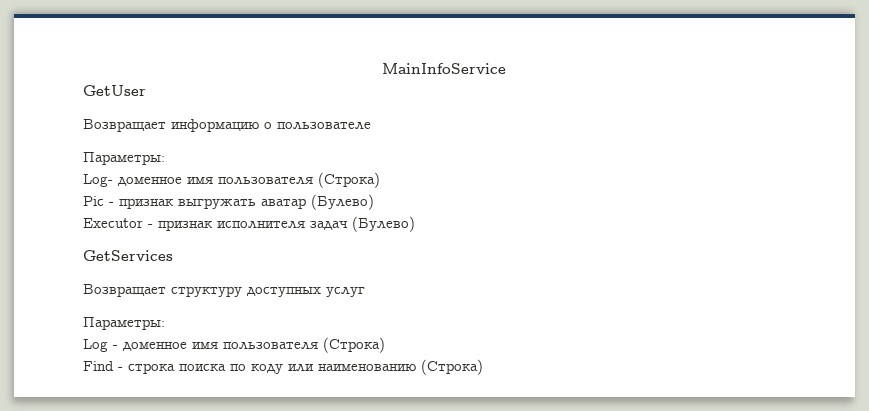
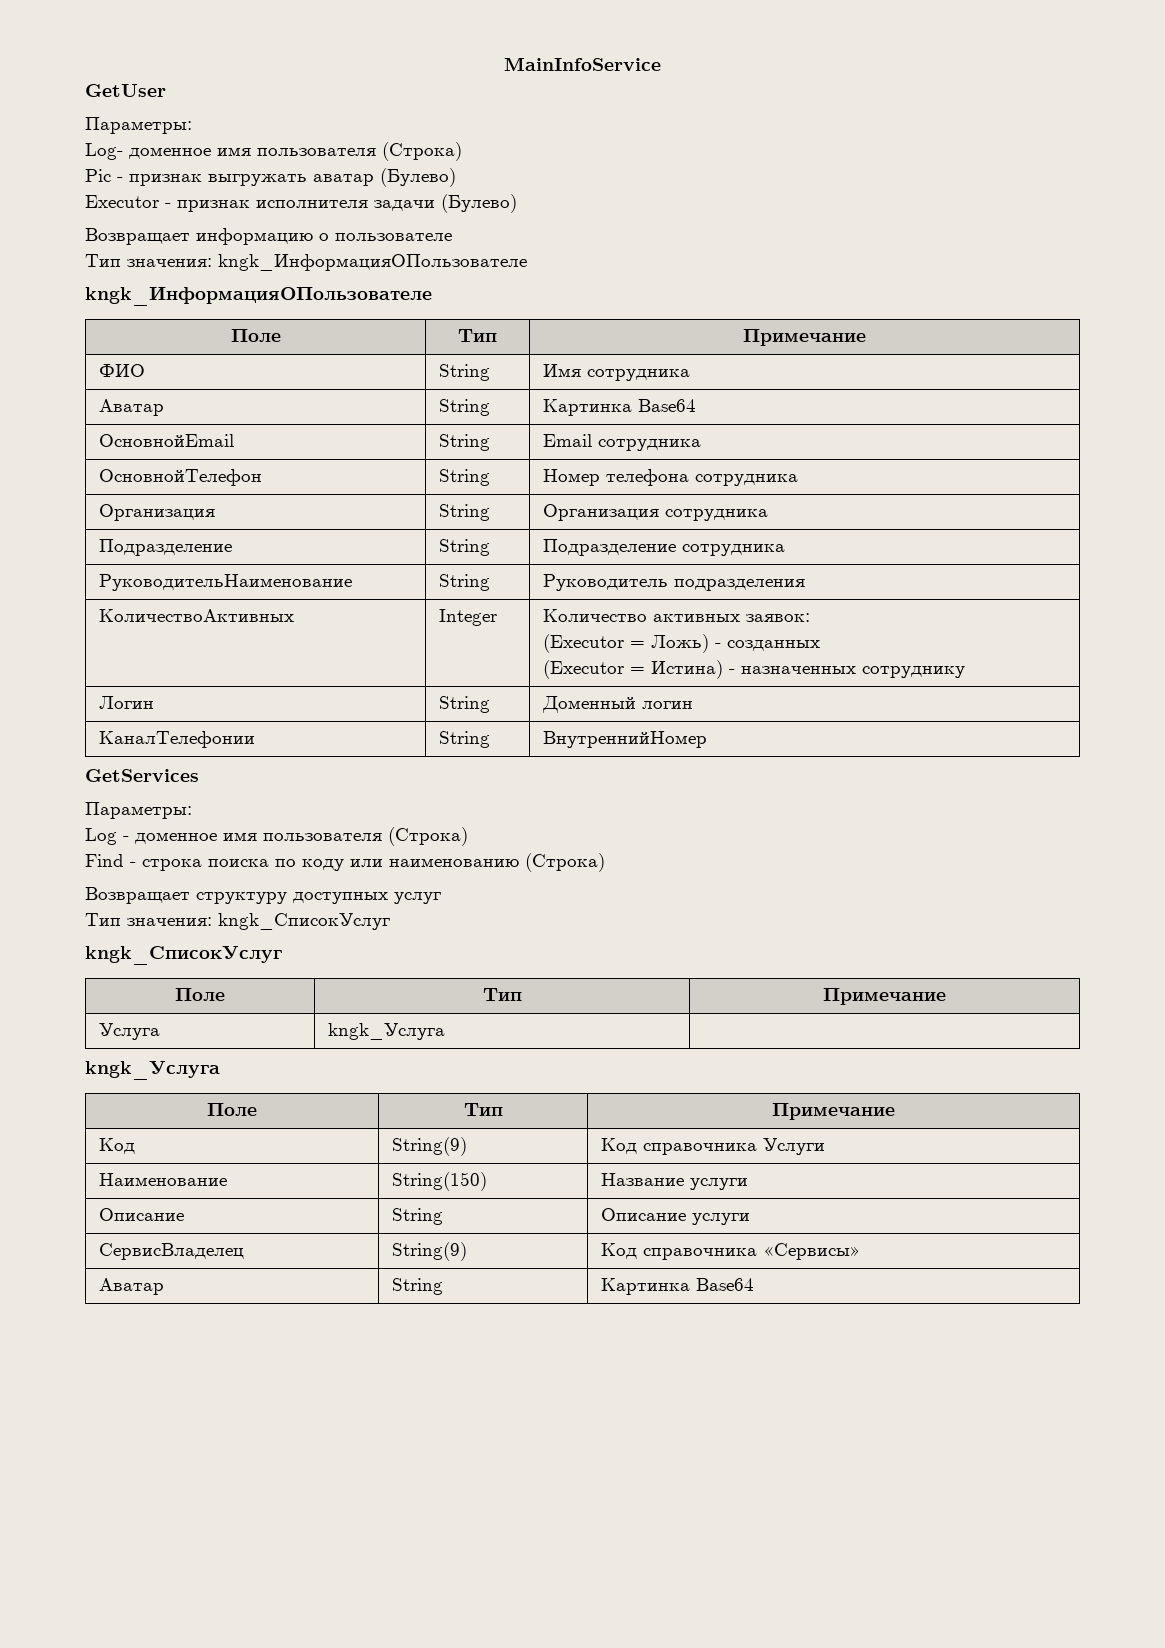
- Возвращает информацию о пользователе
- Executor - признак исполнителя задач (Булево)
+ Executor - признак исполнителя задачи (Булево)
+ Возвращает информацию о пользователе
+ Тип значения: kngk_ИнформацияОПользователе
+ kngk_ИнформацияОПользователе
+ Поле | Тип | Примечание
+ ФИО | String | Имя сотрудника
+ Аватар | String | Картинка Base64
+ ОсновнойEmail | String | Email сотрудника
+ ОсновнойТелефон | String | Номер телефона сотрудника
+ Организация | String | Организация сотрудника
+ Подразделение | String | Подразделение сотрудника
+ РуководительНаименование | String | Руководитель подразделения
+ КоличествоАктивных | Integer | Количество активных заявок:
+ (Executor = Ложь) - созданных
+ (Executor = Истина) - назначенных сотруднику
+ Логин | String | Доменный логин
+ КаналТелефонии | String | ВнутреннийНомер
  GetServices
- Возвращает структуру доступных услуг
+ Возвращает структуру доступных услуг
+ Тип значения: kngk_СписокУслуг
+ kngk_СписокУслуг
+ Поле | Тип | Примечание
+ Услуга | kngk_Услуга |
+ kngk_Услуга
+ Поле | Тип | Примечание
+ Код | String(9) | Код справочника Услуги
+ Наименование | String(150) | Название услуги
+ Описание | String | Описание услуги
+ СервисВладелец | String(9) | Код справочника «Сервисы»
+ Аватар | String | Картинка Base64

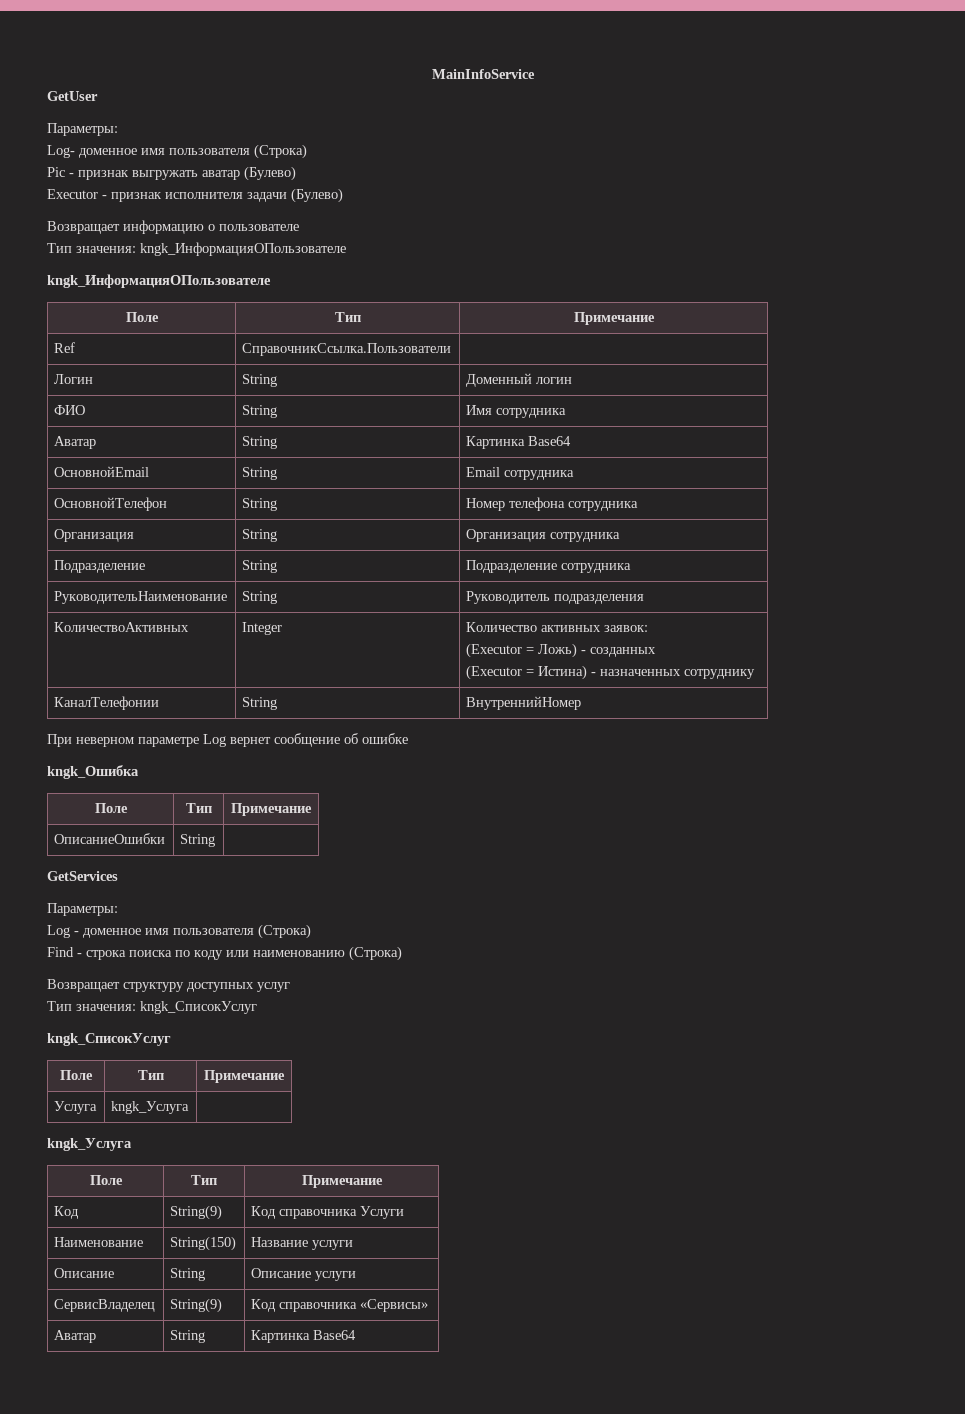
+ Ref | СправочникСсылка.Пользователи |
+ Логин | String | Доменный логин
- Логин | String | Доменный логин
+ При неверном параметре Log вернет сообщение об ошибке
+ kngk_Ошибка
+ Поле | Тип | Примечание
+ ОписаниеОшибки | String |

